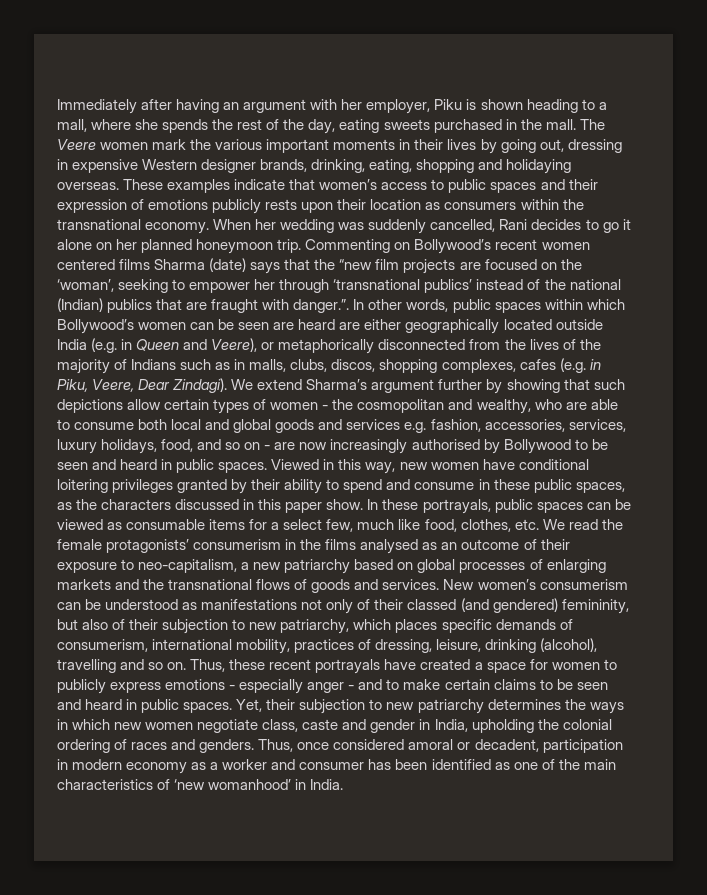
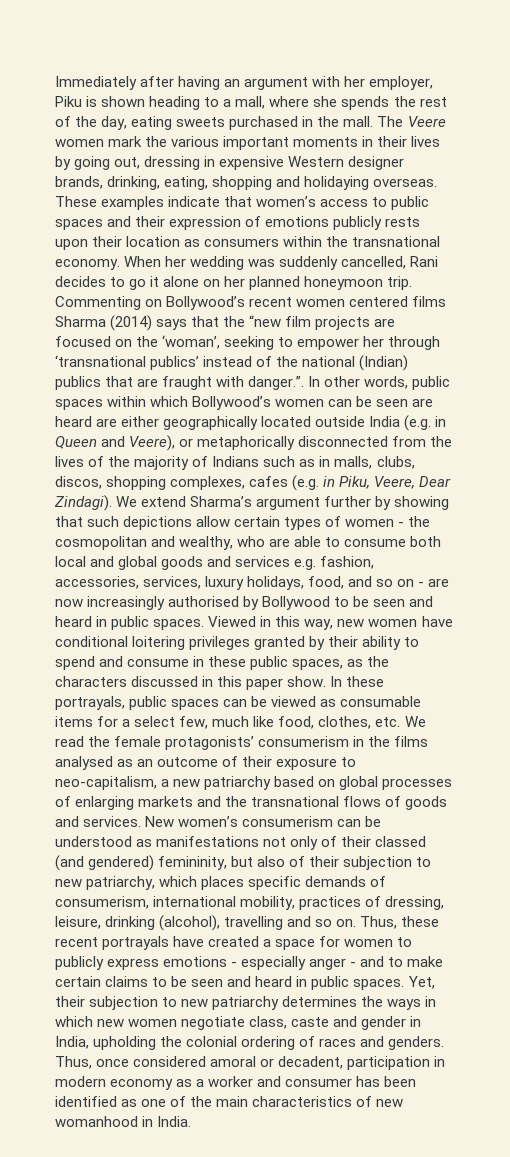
- Commenting on Bollywood’s recent women centered films Sharma (date) says that the “new film projects are focused on the ‘woman’, seeking to empower her through ‘transnational publics’ instead of the national (Indian) publics that are fraught with danger.”. In other words, public spaces within which Bollywood’s women can be seen are heard are either geographically located outside India (e.g. in Queen and Veere), or metaphorically disconnected from the lives of the majority of Indians such as in malls, clubs, discos, shopping complexes, cafes (e.g. in Piku, Veere, Dear Zindagi).
+ Commenting on Bollywood’s recent women centered films Sharma (2014) says that the “new film projects are focused on the ‘woman’, seeking to empower her through ‘transnational publics’ instead of the national (Indian) publics that are fraught with danger.”. In other words, public spaces within which Bollywood’s women can be seen are heard are either geographically located outside India (e.g. in Queen and Veere), or metaphorically disconnected from the lives of the majority of Indians such as in malls, clubs, discos, shopping complexes, cafes (e.g. in Piku, Veere, Dear Zindagi).
- Thus, once considered amoral or decadent, participation in modern economy as a worker and consumer has been identified as one of the main characteristics of ‘new womanhood’ in India.
+ Thus, once considered amoral or decadent, participation in modern economy as a worker and consumer has been identified as one of the main characteristics of new womanhood in India.

